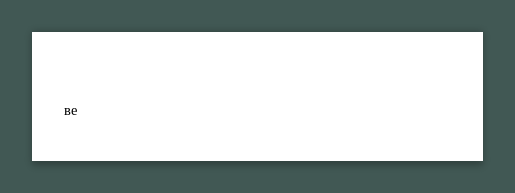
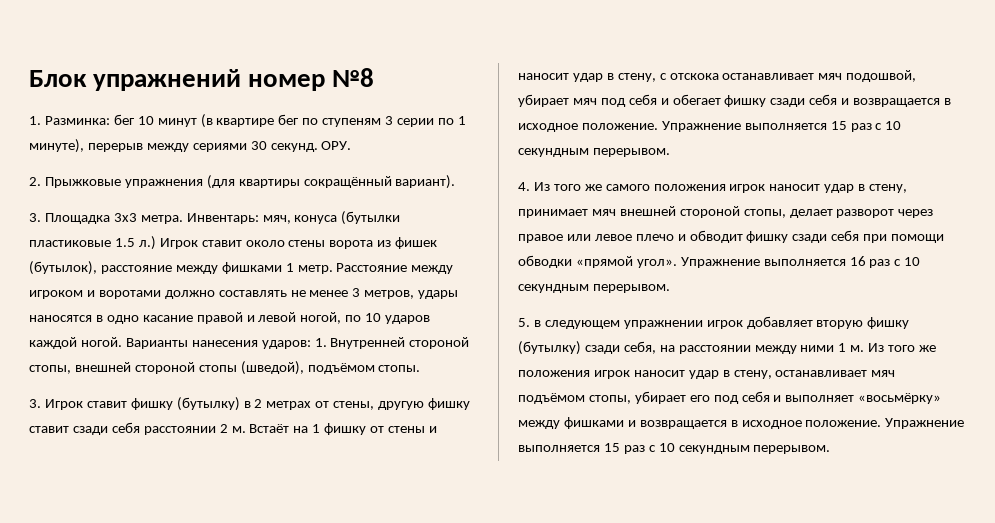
- ве
+ Блок упражнений номер №8
+ 1. Разминка: бег 10 минут (в квартире бег по ступеням 3 серии по 1 минуте), перерыв между сериями 30 секунд. ОРУ.
+ 2. Прыжковые упражнения (для квартиры сокращённый вариант).
+ 3. Площадка 3х3 метра. Инвентарь: мяч, конуса (бутылки пластиковые 1.5 л.) Игрок ставит около стены ворота из фишек (бутылок), расстояние между фишками 1 метр. Расстояние между игроком и воротами должно составлять не менее 3 метров, удары наносятся в одно касание правой и левой ногой, по 10 ударов каждой ногой. Варианты нанесения ударов: 1. Внутренней стороной стопы, внешней стороной стопы (шведой), подъёмом стопы.
+ 3. Игрок ставит фишку (бутылку) в 2 метрах от стены, другую фишку ставит сзади себя расстоянии 2 м. Встаёт на 1 фишку от стены и наносит удар в стену, с отскока останавливает мяч подошвой, убирает мяч под себя и обегает фишку сзади себя и возвращается в исходное положение. Упражнение выполняется 15 раз с 10 секундным перерывом.
+ 4. Из того же самого положения игрок наносит удар в стену, принимает мяч внешней стороной стопы, делает разворот через правое или левое плечо и обводит фишку сзади себя при помощи обводки «прямой угол». Упражнение выполняется 16 раз с 10 секундным перерывом.
+ 5. в следующем упражнении игрок добавляет вторую фишку (бутылку) сзади себя, на расстоянии между ними 1 м. Из того же положения игрок наносит удар в стену, останавливает мяч подъёмом стопы, убирает его под себя и выполняет «восьмёрку» между фишками и возвращается в исходное положение. Упражнение выполняется 15 раз с 10 секундным перерывом.

